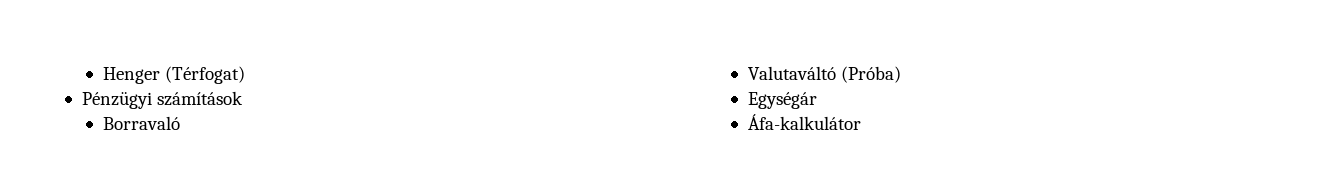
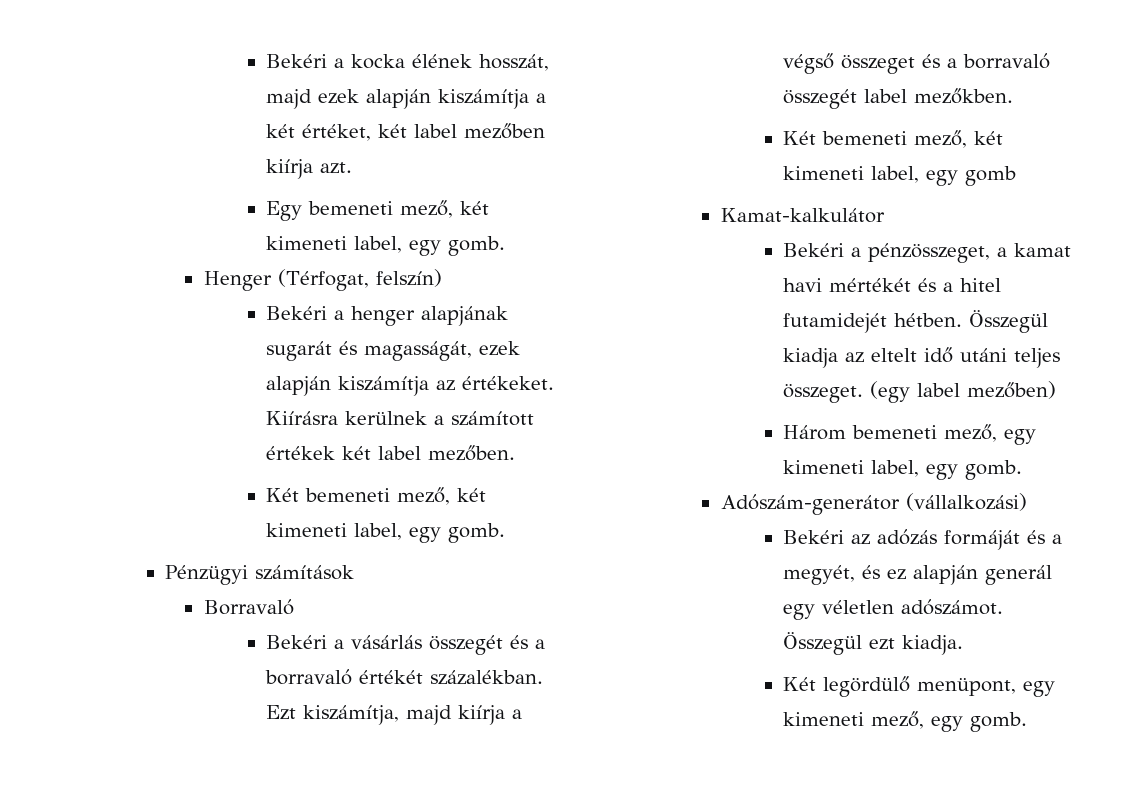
- Henger (Térfogat)
+ Bekéri a kocka élének hosszát, majd ezek alapján kiszámítja a két értéket, két label mezőben kiírja azt.
+ Egy bemeneti mező, két kimeneti label, egy gomb.
+ Henger (Térfogat, felszín)
+ Bekéri a henger alapjának sugarát és magasságát, ezek alapján kiszámítja az értékeket. Kiírásra kerülnek a számított értékek két label mezőben.
+ Két bemeneti mező, két kimeneti label, egy gomb.
  Pénzügyi számítások
  Borravaló
- Valutaváltó (Próba)
- Egységár
- Áfa-kalkulátor
+ Bekéri a vásárlás összegét és a borravaló értékét százalékban. Ezt kiszámítja, majd kiírja a végső összeget és a borravaló összegét label mezőkben.
+ Két bemeneti mező, két kimeneti label, egy gomb
+ Kamat-kalkulátor
+ Bekéri a pénzösszeget, a kamat havi mértékét és a hitel futamidejét hétben. Összegül kiadja az eltelt idő utáni teljes összeget. (egy label mezőben)
+ Három bemeneti mező, egy kimeneti label, egy gomb.
+ Adószám-generátor (vállalkozási)
+ Bekéri az adózás formáját és a megyét, és ez alapján generál egy véletlen adószámot. Összegül ezt kiadja.
+ Két legördülő menüpont, egy kimeneti mező, egy gomb.

